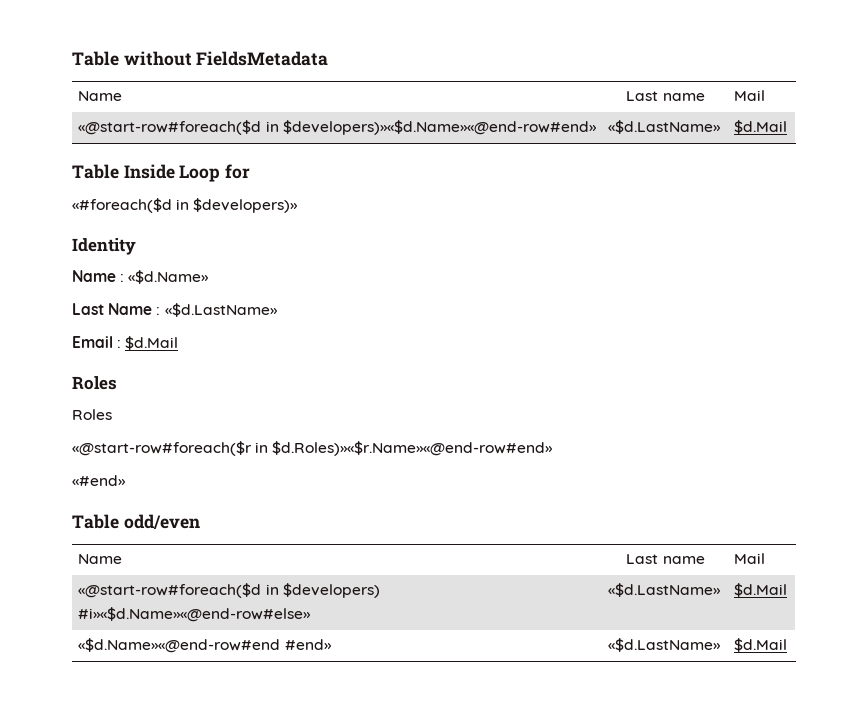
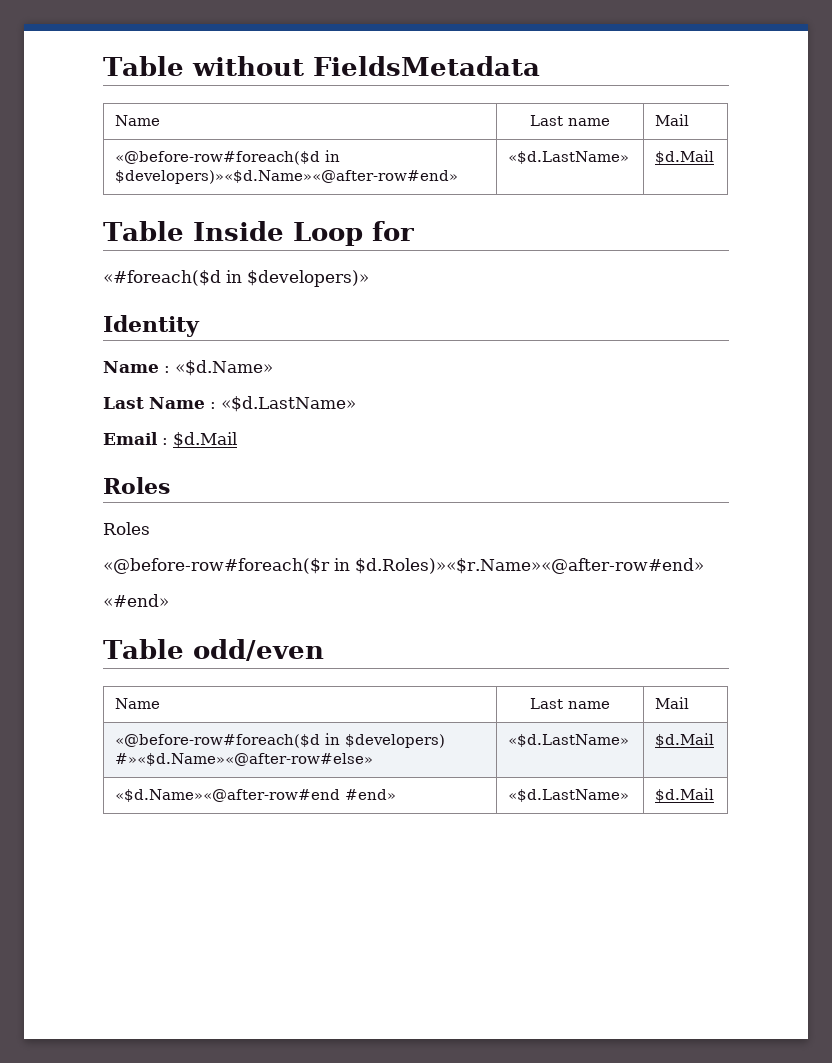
- «@start-row#foreach($d in $developers)»«$d.Name»«@end-row#end» | «$d.LastName» | $d.Mail
+ «@before-row#foreach($d in $developers)»«$d.Name»«@after-row#end» | «$d.LastName» | $d.Mail
- «@start-row#foreach($r in $d.Roles)»«$r.Name»«@end-row#end»
+ «@before-row#foreach($r in $d.Roles)»«$r.Name»«@after-row#end»
- «@start-row#foreach($d in $developers) #i»«$d.Name»«@end-row#else» | «$d.LastName» | $d.Mail
- «$d.Name»«@end-row#end #end» | «$d.LastName» | $d.Mail
+ «@before-row#foreach($d in $developers) #»«$d.Name»«@after-row#else» | «$d.LastName» | $d.Mail
+ «$d.Name»«@after-row#end #end» | «$d.LastName» | $d.Mail

